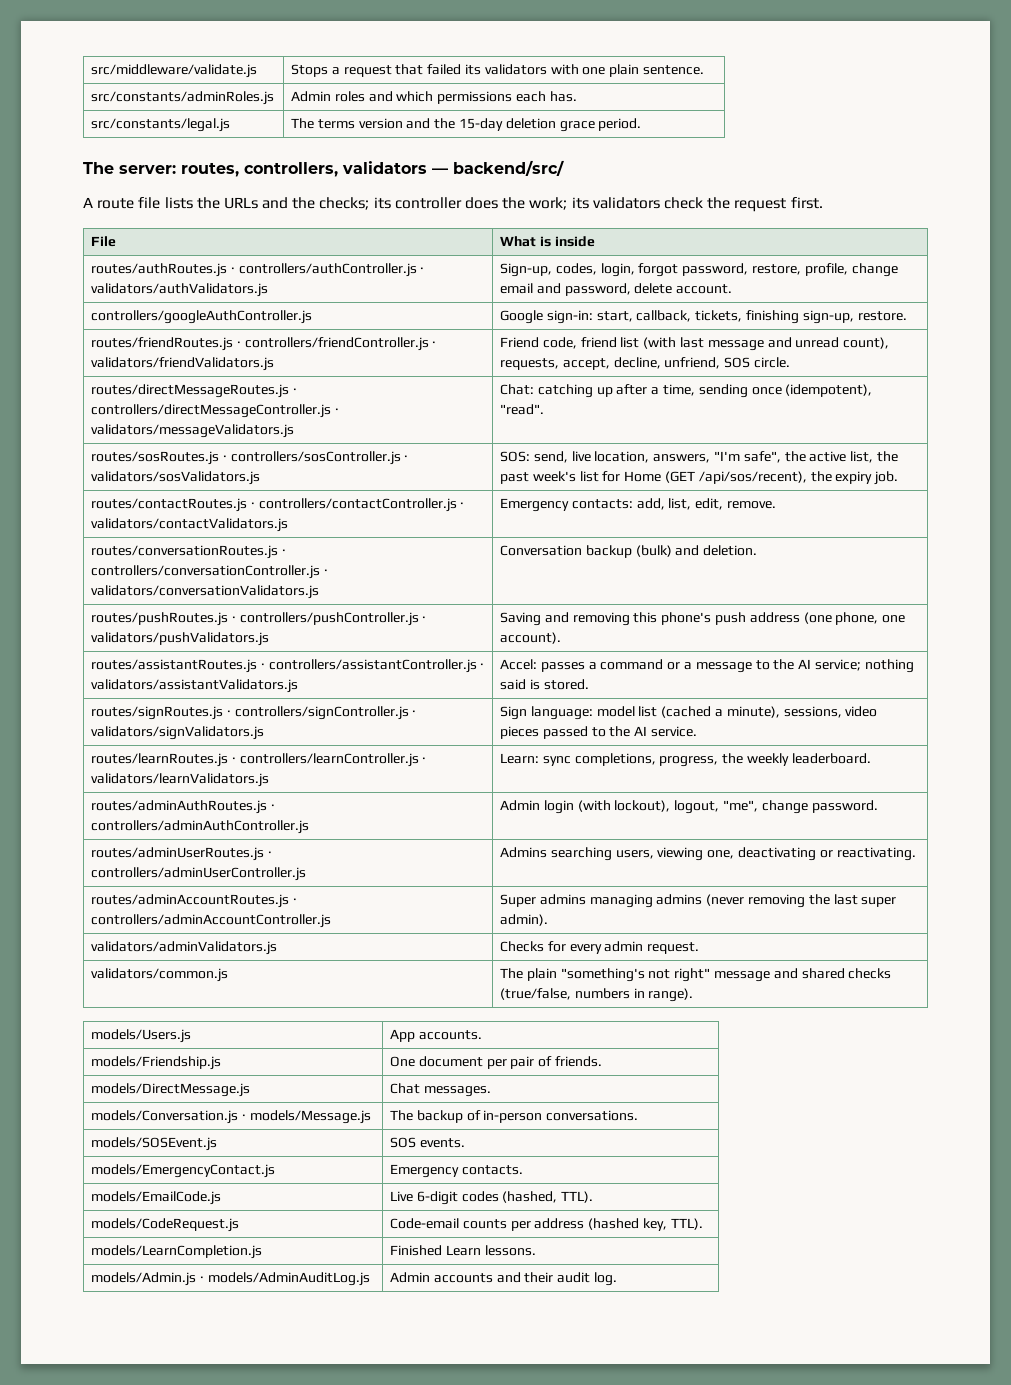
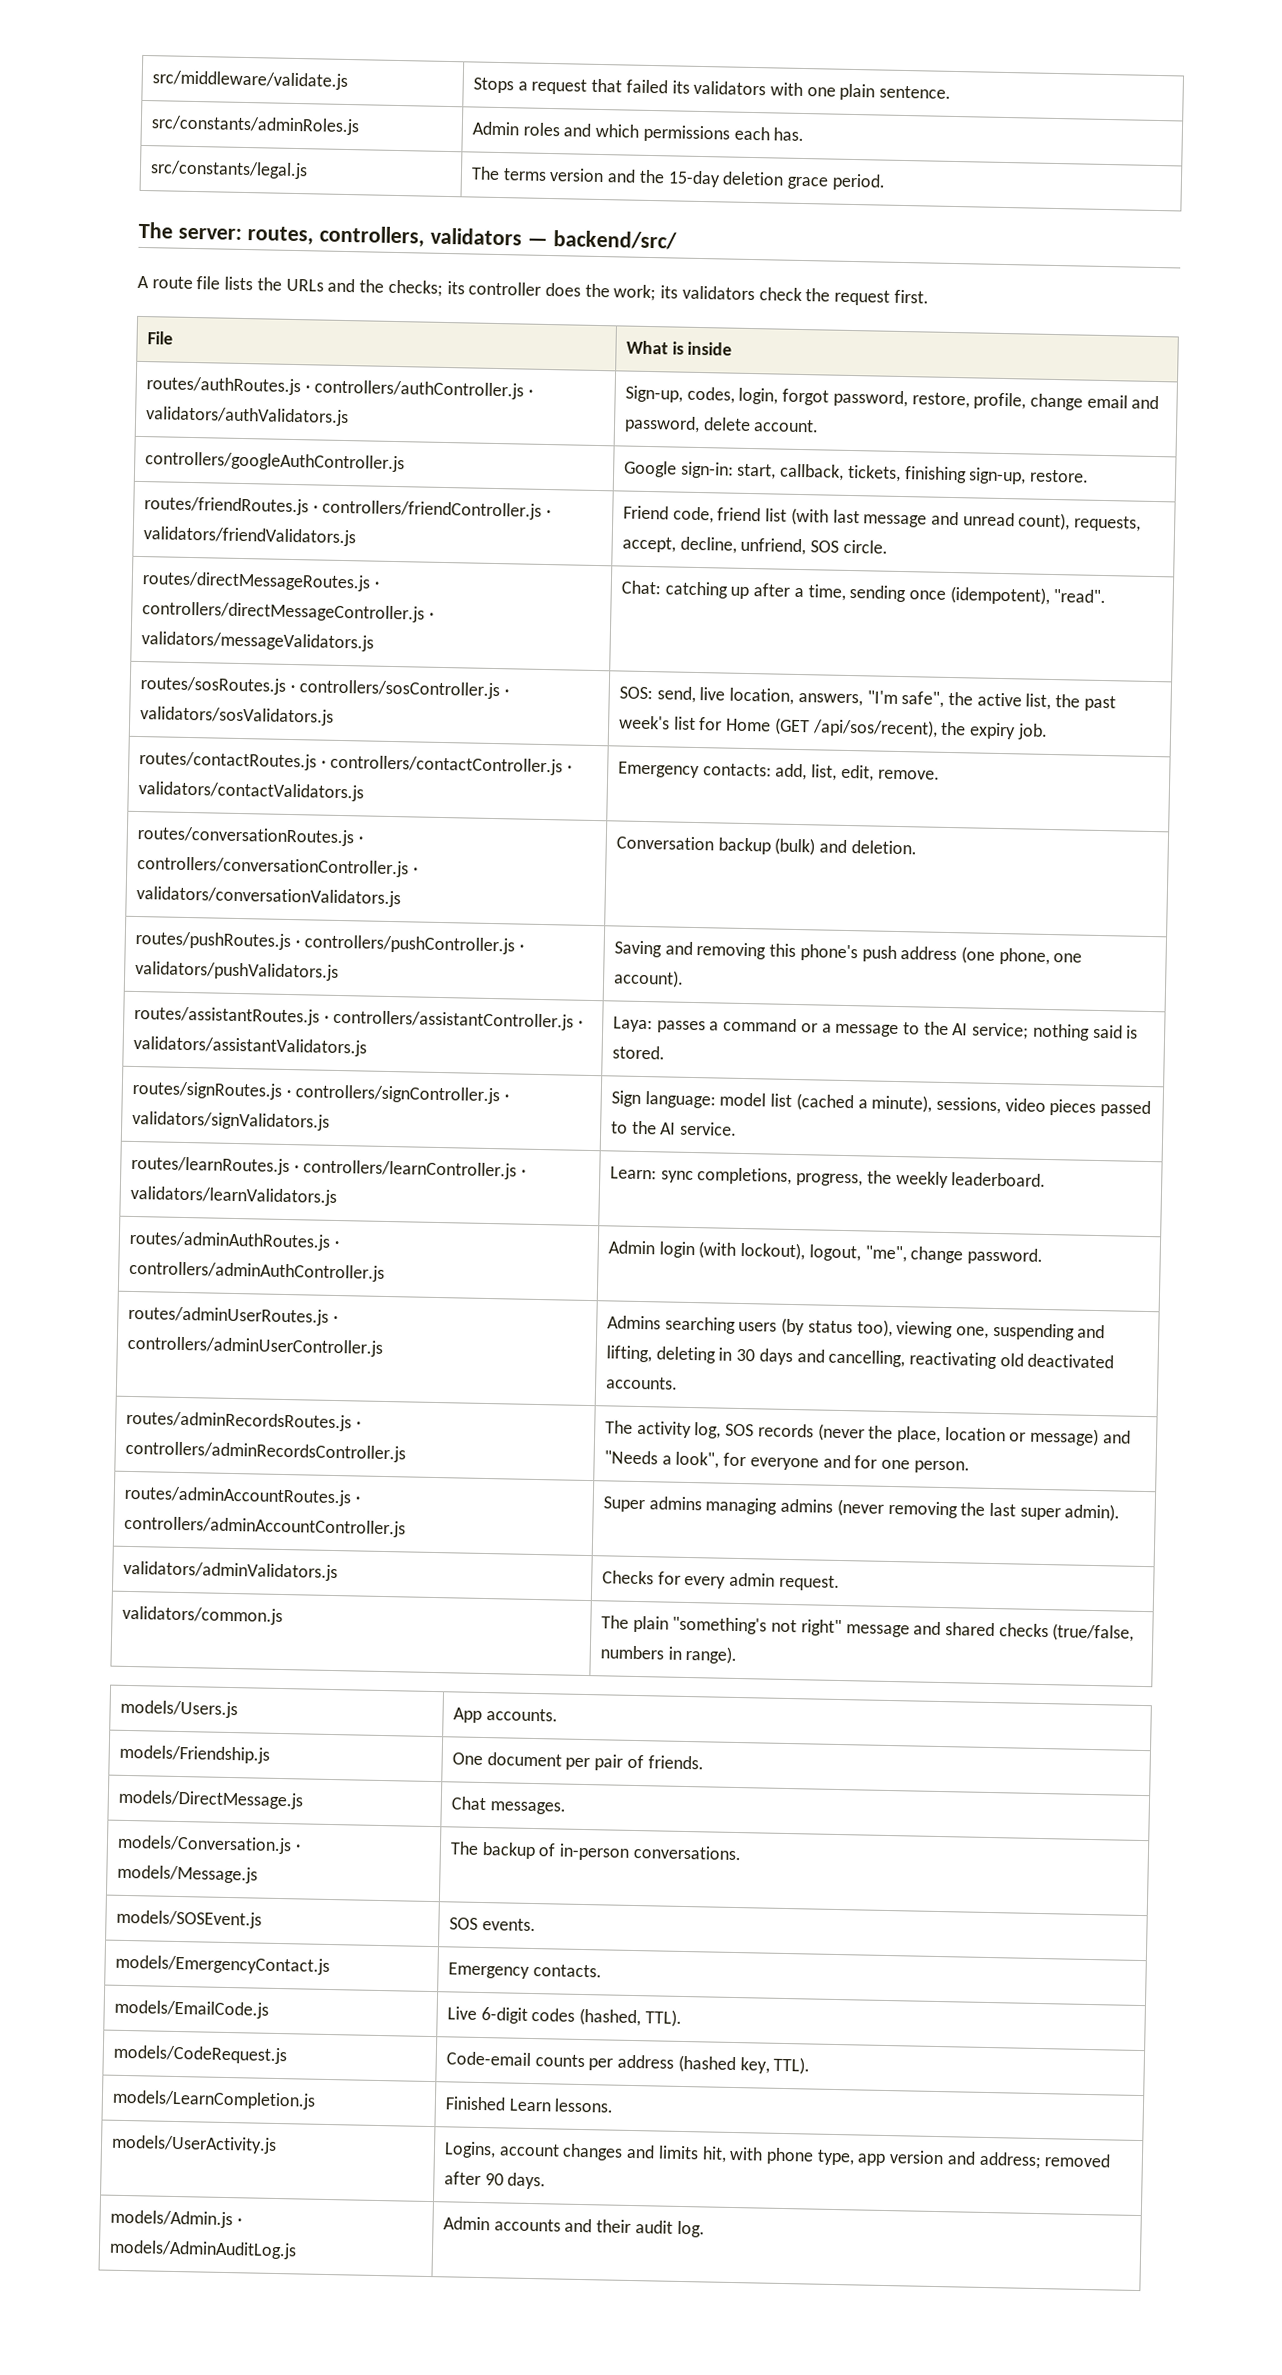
- routes/assistantRoutes.js · controllers/assistantController.js · validators/assistantValidators.js | Accel: passes a command or a message to the AI service; nothing said is stored.
+ routes/assistantRoutes.js · controllers/assistantController.js · validators/assistantValidators.js | Laya: passes a command or a message to the AI service; nothing said is stored.
- routes/adminUserRoutes.js · controllers/adminUserController.js | Admins searching users, viewing one, deactivating or reactivating.
+ routes/adminUserRoutes.js · controllers/adminUserController.js | Admins searching users (by status too), viewing one, suspending and lifting, deleting in 30 days and cancelling, reactivating old deactivated accounts.
+ routes/adminRecordsRoutes.js · controllers/adminRecordsController.js | The activity log, SOS records (never the place, location or message) and "Needs a look", for everyone and for one person.
+ models/UserActivity.js | Logins, account changes and limits hit, with phone type, app version and address; removed after 90 days.

